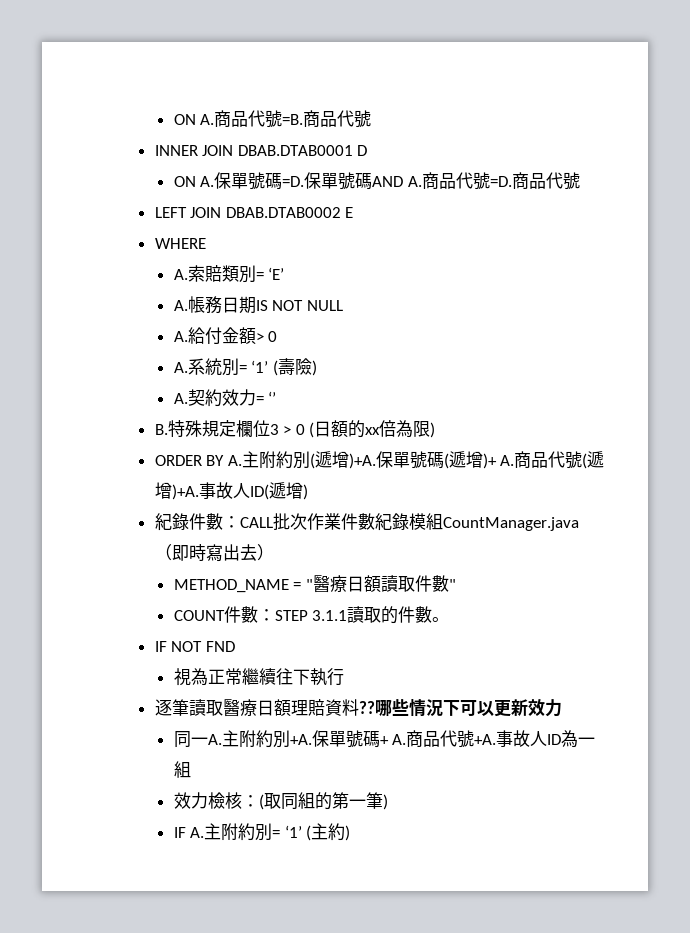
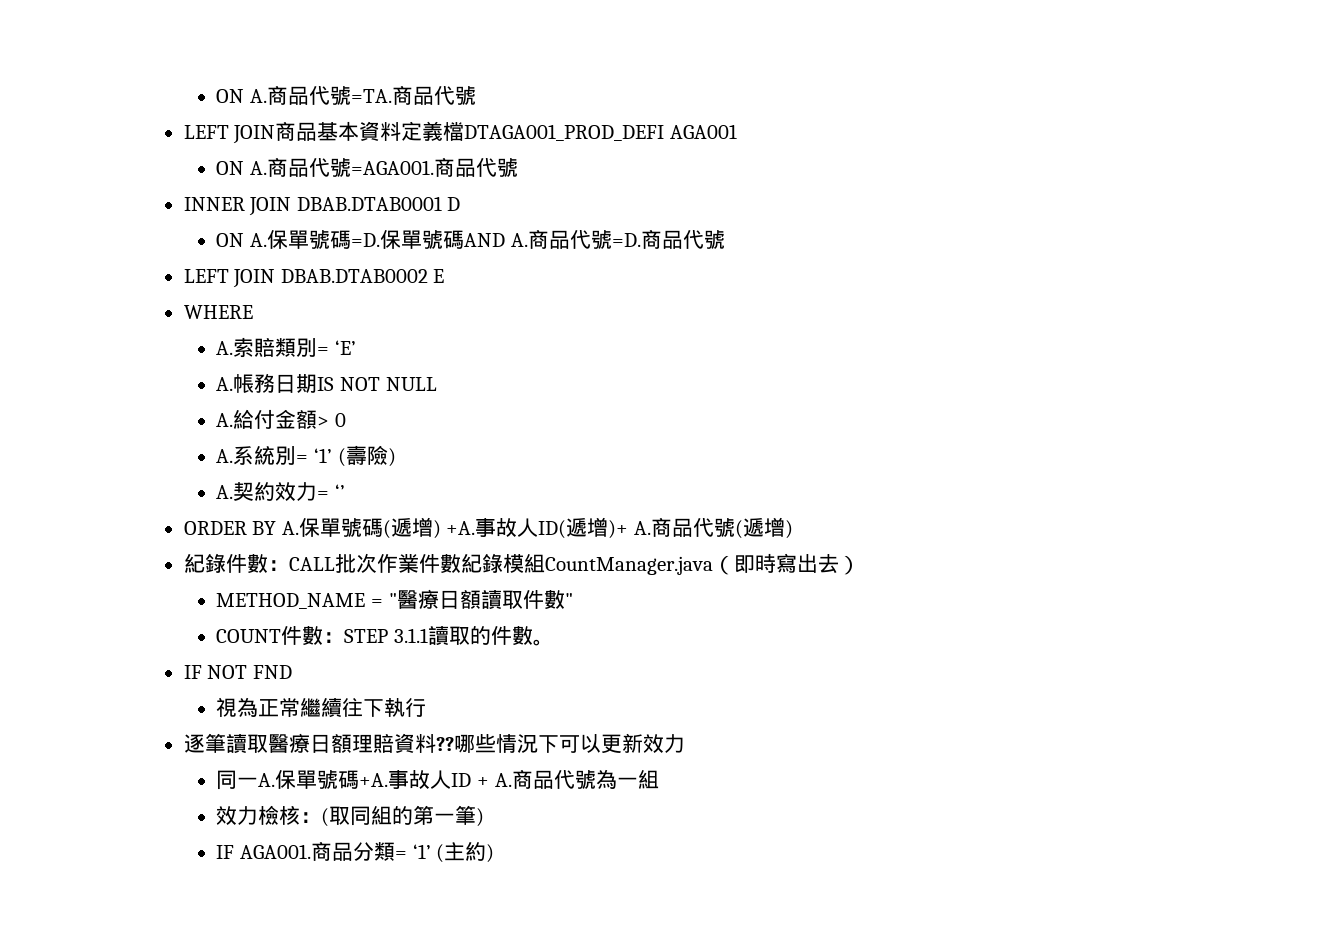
- ON A.商品代號=B.
+ ON A.商品代號=TA.商品代號
+ LEFT JOIN商品基本資料定義檔DTAGA001_PROD_DEFI AGA001
+ ON A.商品代號=AGA001.
- B.特殊規定欄位3 > 0 (日額的xx倍為限)
- ORDER BY A.主附約別(遞增)+A.保單號碼(遞增)+ A.商品代號(遞增)+A.事故人ID(遞增)
+ ORDER BY A.保單號碼(遞增) +A.事故人ID(遞增)+ A.商品代號(遞增)
- 同一A.主附約別+A.保單號碼+ A.商品代號+A.事故人ID為一組
+ 同一A.保單號碼+A.事故人ID + A.商品代號為一組
- IF A.主附約別= ‘1’ (主約)
+ IF AGA001.商品分類= ‘1’ (主約)

